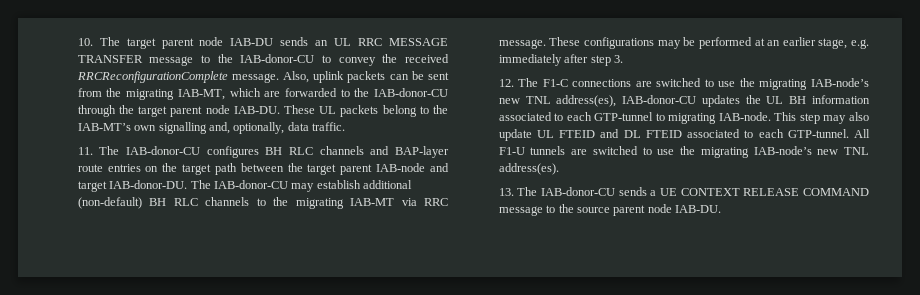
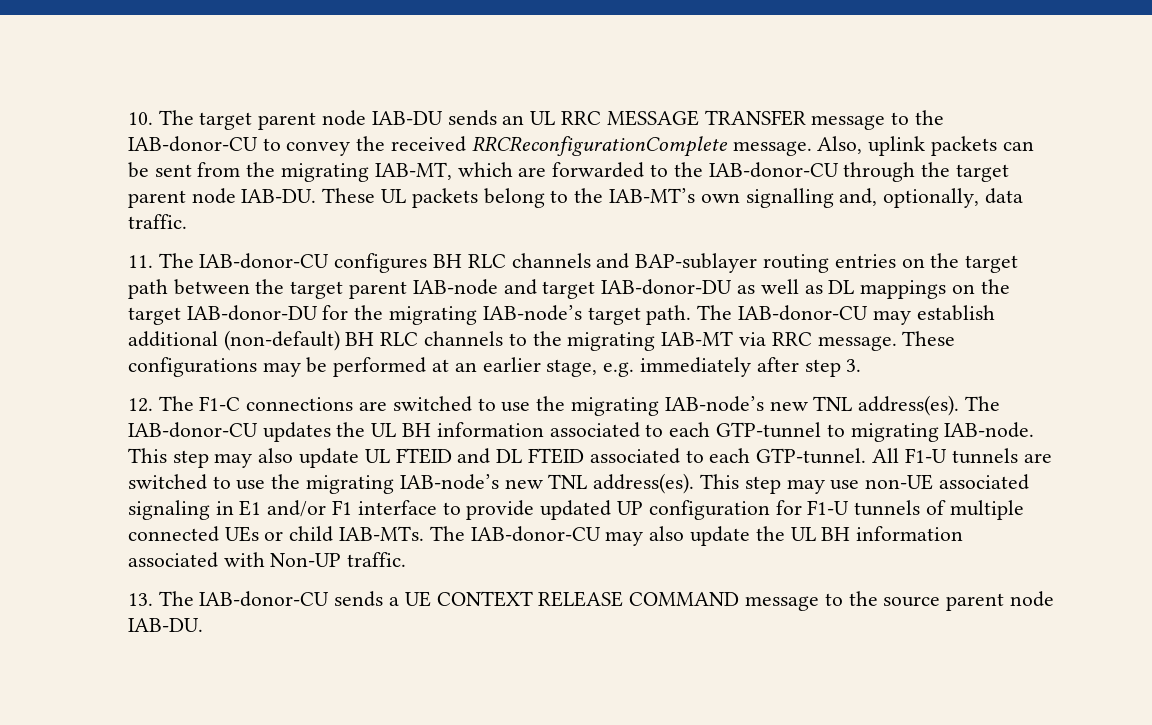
- 11. The IAB-donor-CU configures BH RLC channels and BAP-layer route entries on the target path between the target parent IAB-node and target IAB-donor-DU.
+ 11. The IAB-donor-CU configures BH RLC channels and BAP-sublayer routing entries on the target path between the target parent IAB-node and target IAB-donor-DU as well as DL mappings on the target IAB-donor-DU for the migrating IAB-node’s target path.
- 12. The F1-C connections are switched to use the migrating IAB-node’s new TNL address(es), IAB-donor-CU updates the UL BH information associated to each GTP-tunnel to migrating IAB-node.
+ 12. The F1-C connections are switched to use the migrating IAB-node’s new TNL address(es). The IAB-donor-CU updates the UL BH information associated to each GTP-tunnel to migrating IAB-node.
+ This step may use non-UE associated signaling in E1 and/or F1 interface to provide updated UP configuration for F1-U tunnels of multiple connected UEs or child IAB-MTs. The IAB-donor-CU may also update the UL BH information associated with Non-UP traffic.

